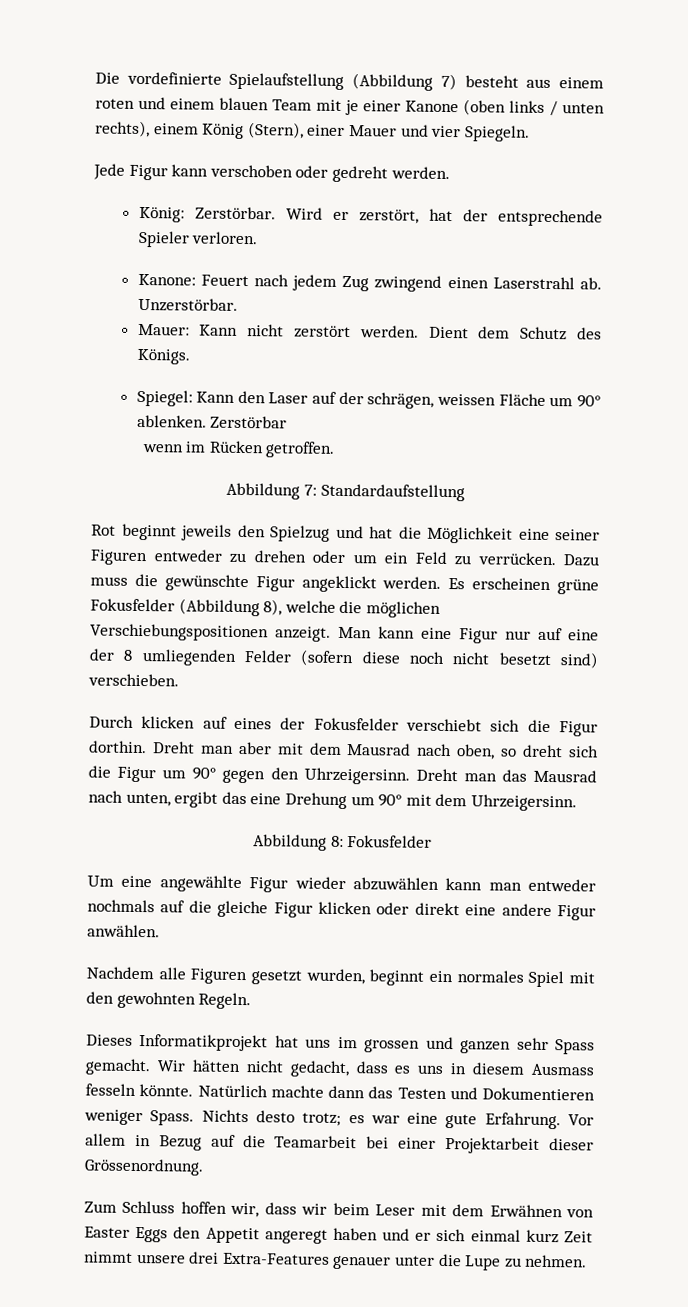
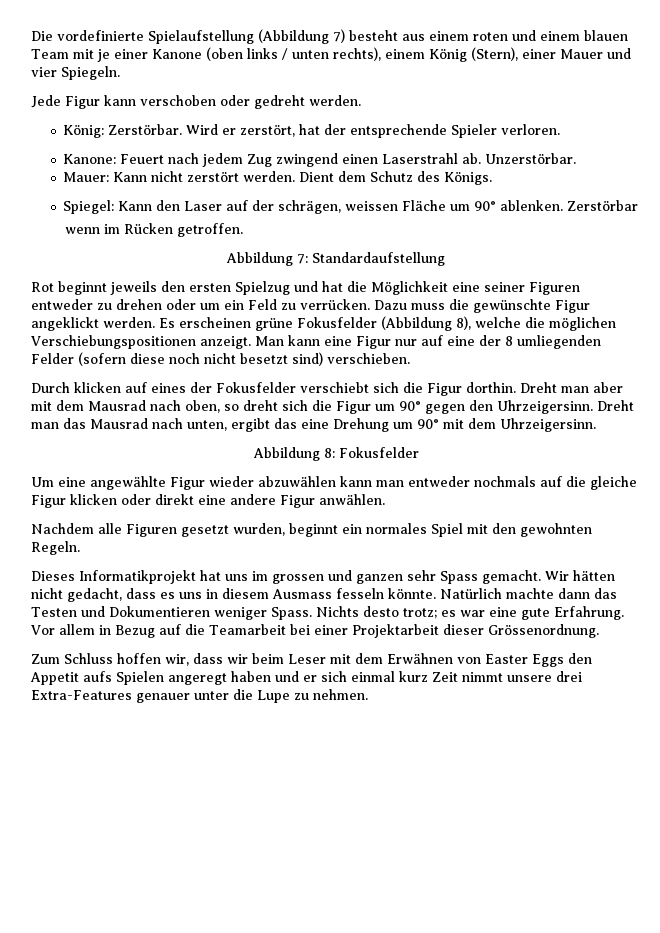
- Rot beginnt jeweils den Spielzug und hat die Möglichkeit eine seiner Figuren entweder zu drehen oder um ein Feld zu verrücken.
+ Rot beginnt jeweils den ersten Spielzug und hat die Möglichkeit eine seiner Figuren entweder zu drehen oder um ein Feld zu verrücken.
- Zum Schluss hoffen wir, dass wir beim Leser mit dem Erwähnen von Easter Eggs den Appetit angeregt haben und er sich einmal kurz Zeit nimmt unsere drei Extra-Features genauer unter die Lupe zu nehmen.
+ Zum Schluss hoffen wir, dass wir beim Leser mit dem Erwähnen von Easter Eggs den Appetit aufs Spielen angeregt haben und er sich einmal kurz Zeit nimmt unsere drei Extra-Features genauer unter die Lupe zu nehmen.

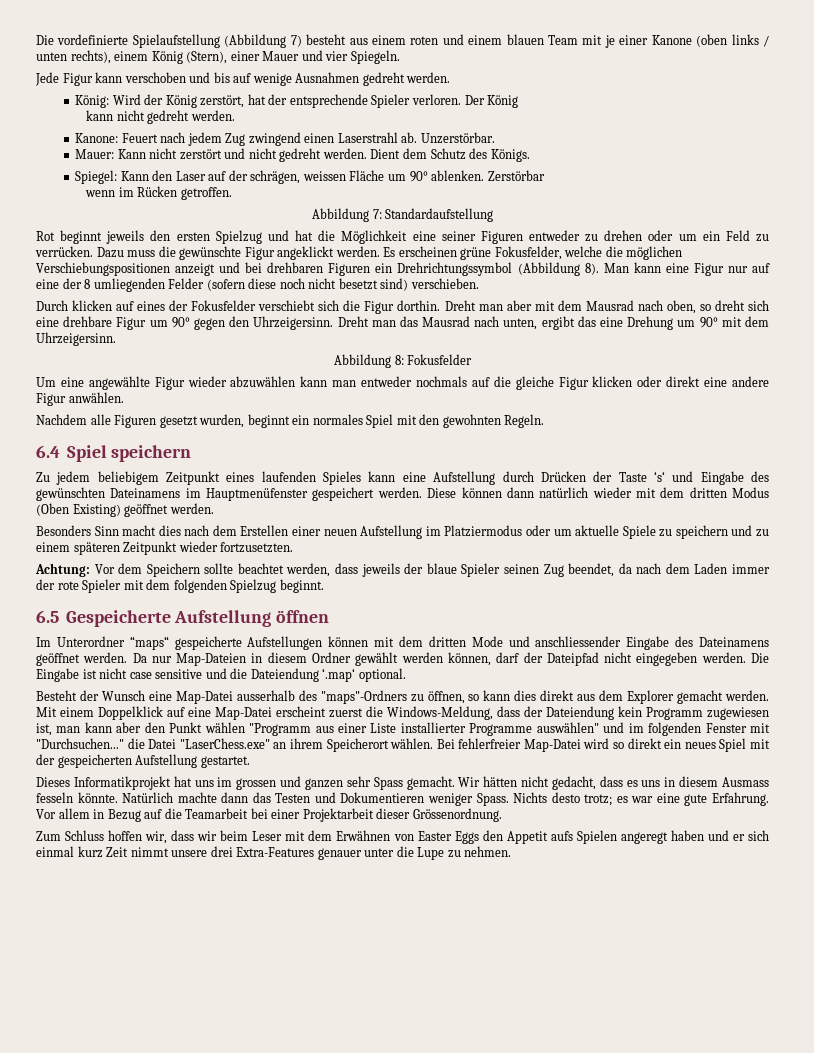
- Jede Figur kann verschoben oder gedreht werden.
+ Jede Figur kann verschoben und bis auf wenige Ausnahmen gedreht werden.
- König: Zerstörbar. Wird er zerstört, hat der entsprechende Spieler verloren.
+ König: Wird der König zerstört, hat der entsprechende Spieler verloren. Der König
+ kann nicht gedreht werden.
- Mauer: Kann nicht zerstört werden.
+ Mauer: Kann nicht zerstört und nicht gedreht werden.
- Es erscheinen grüne Fokusfelder (Abbildung 8), welche die möglichen Verschiebungspositionen anzeigt.
+ Es erscheinen grüne Fokusfelder, welche die möglichen Verschiebungspositionen anzeigt und bei drehbaren Figuren ein Drehrichtungssymbol (Abbildung 8).
- Dreht man aber mit dem Mausrad nach oben, so dreht sich die Figur um 90° gegen den Uhrzeigersinn.
+ Dreht man aber mit dem Mausrad nach oben, so dreht sich eine drehbare Figur um 90° gegen den Uhrzeigersinn.
+ 6.4 Spiel speichern
+ Zu jedem beliebigem Zeitpunkt eines laufenden Spieles kann eine Aufstellung durch Drücken der Taste ‘s‘ und Eingabe des gewünschten Dateinamens im Hauptmenüfenster gespeichert werden. Diese können dann natürlich wieder mit dem dritten Modus (Oben Existing) geöffnet werden.
+ Besonders Sinn macht dies nach dem Erstellen einer neuen Aufstellung im Platziermodus oder um aktuelle Spiele zu speichern und zu einem späteren Zeitpunkt wieder fortzusetzten.
+ Achtung: Vor dem Speichern sollte beachtet werden, dass jeweils der blaue Spieler seinen Zug beendet, da nach dem Laden immer der rote Spieler mit dem folgenden Spielzug beginnt.
+ 6.5 Gespeicherte Aufstellung öffnen
+ Im Unterordner “maps“ gespeicherte Aufstellungen können mit dem dritten Mode und anschliessender Eingabe des Dateinamens geöffnet werden. Da nur Map-Dateien in diesem Ordner gewählt werden können, darf der Dateipfad nicht eingegeben werden. Die Eingabe ist nicht case sensitive und die Dateiendung ‘.map‘ optional.
+ Besteht der Wunsch eine Map-Datei ausserhalb des "maps"-Ordners zu öffnen, so kann dies direkt aus dem Explorer gemacht werden. Mit einem Doppelklick auf eine Map-Datei erscheint zuerst die Windows-Meldung, dass der Dateiendung kein Programm zugewiesen ist, man kann aber den Punkt wählen "Programm aus einer Liste installierter Programme auswählen" und im folgenden Fenster mit "Durchsuchen..." die Datei "LaserChess.exe" an ihrem Speicherort wählen. Bei fehlerfreier Map-Datei wird so direkt ein neues Spiel mit der gespeicherten Aufstellung gestartet.

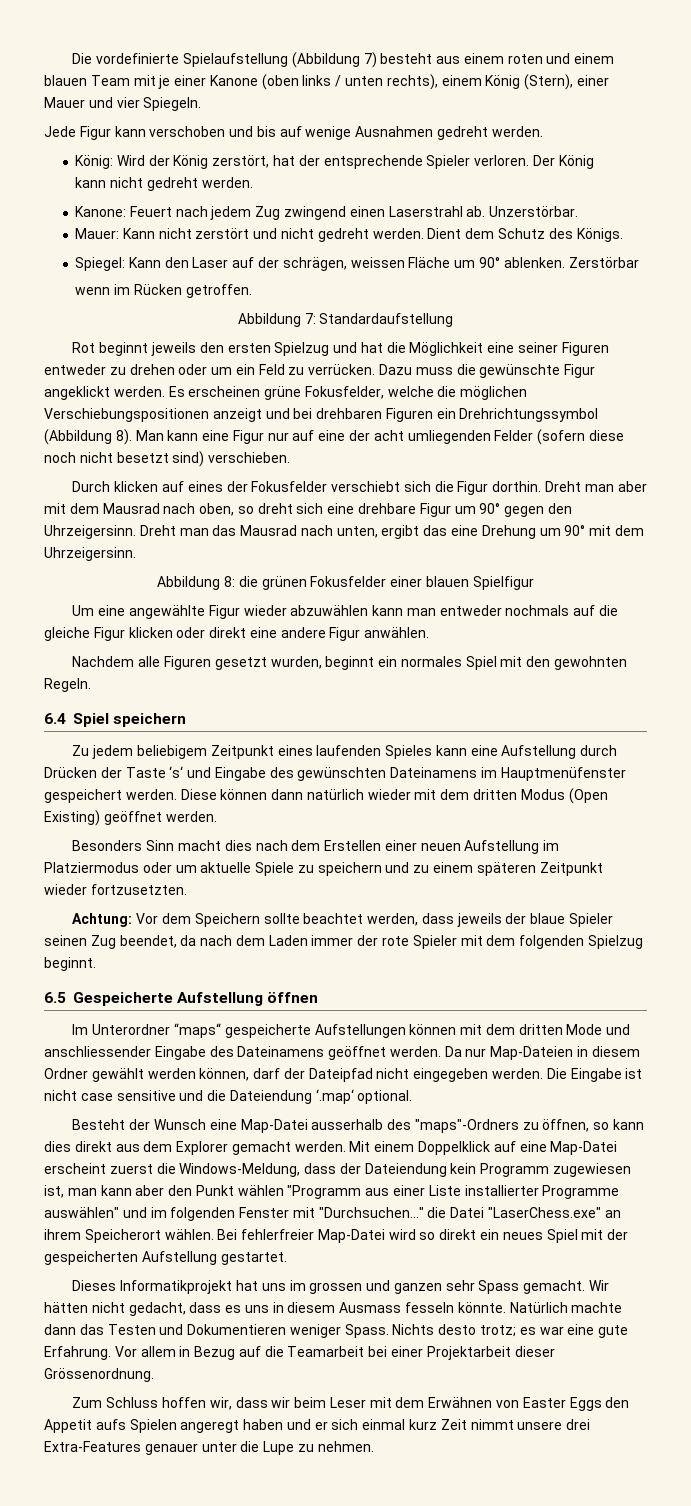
- Man kann eine Figur nur auf eine der 8 umliegenden Felder (sofern diese noch nicht besetzt sind) verschieben.
+ Man kann eine Figur nur auf eine der acht umliegenden Felder (sofern diese noch nicht besetzt sind) verschieben.
- Abbildung 8: Fokusfelder
+ Abbildung 8: die grünen Fokusfelder einer blauen Spielfigur
- Diese können dann natürlich wieder mit dem dritten Modus (Oben Existing) geöffnet werden.
+ Diese können dann natürlich wieder mit dem dritten Modus (Open Existing) geöffnet werden.

